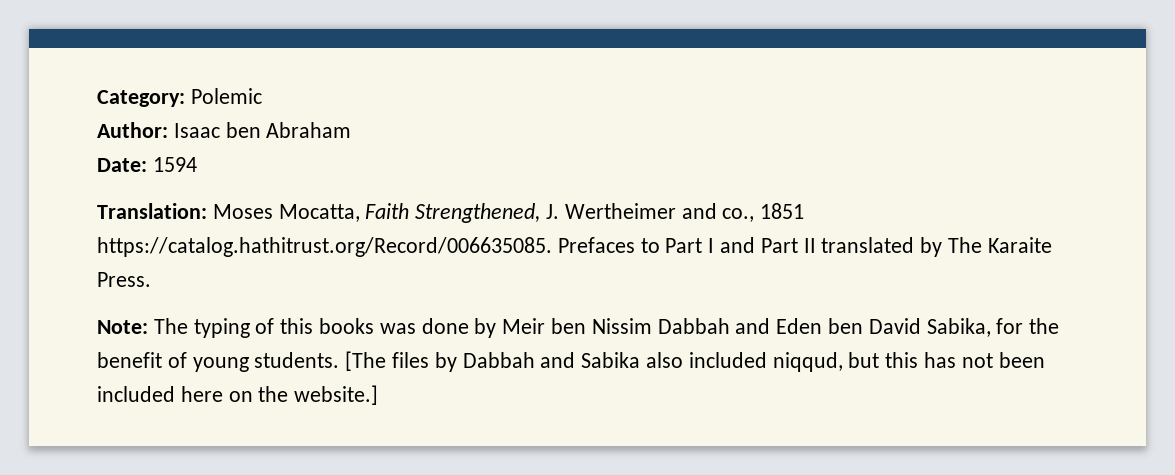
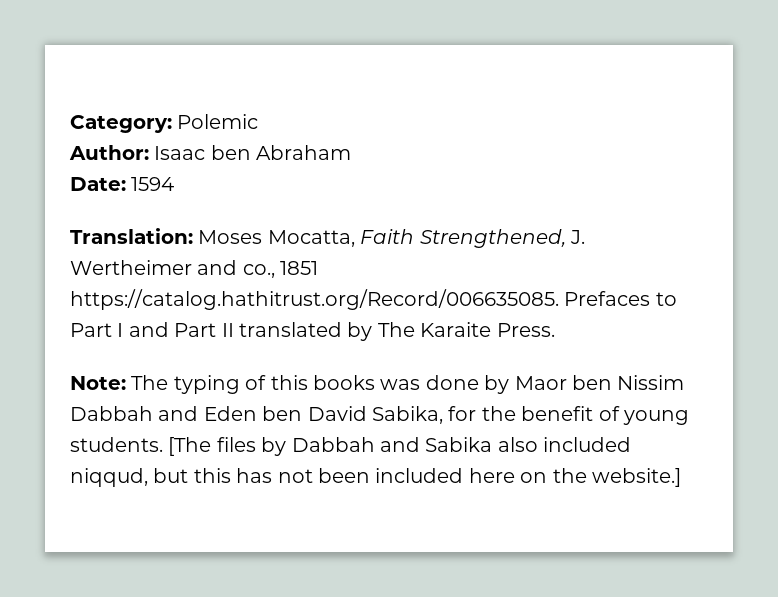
- Note: The typing of this books was done by Meir ben Nissim Dabbah and Eden ben David Sabika, for the benefit of young students.
+ Note: The typing of this books was done by Maor ben Nissim Dabbah and Eden ben David Sabika, for the benefit of young students.

